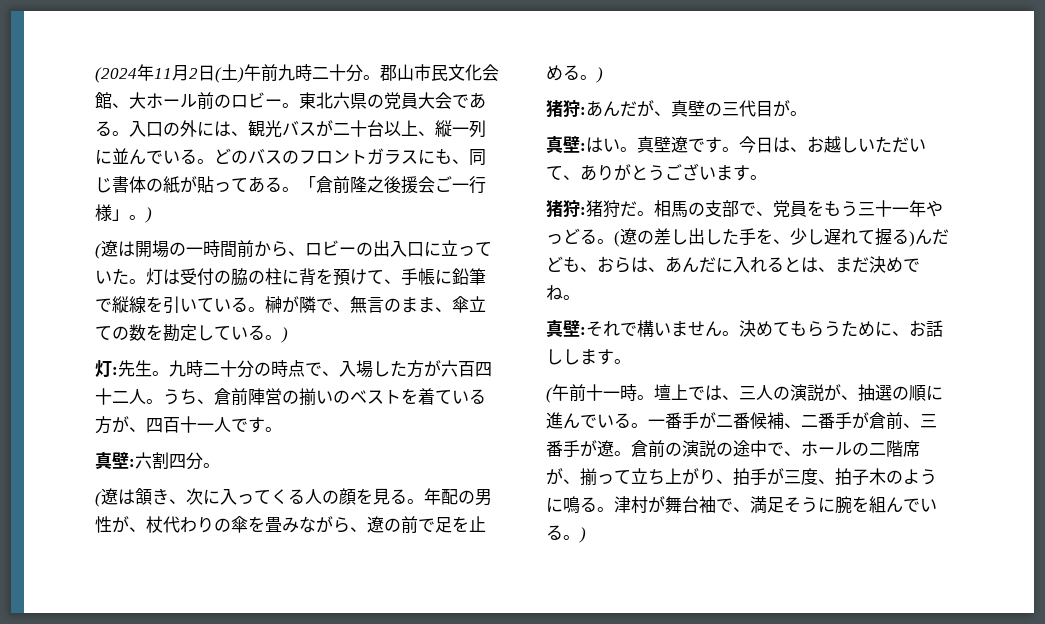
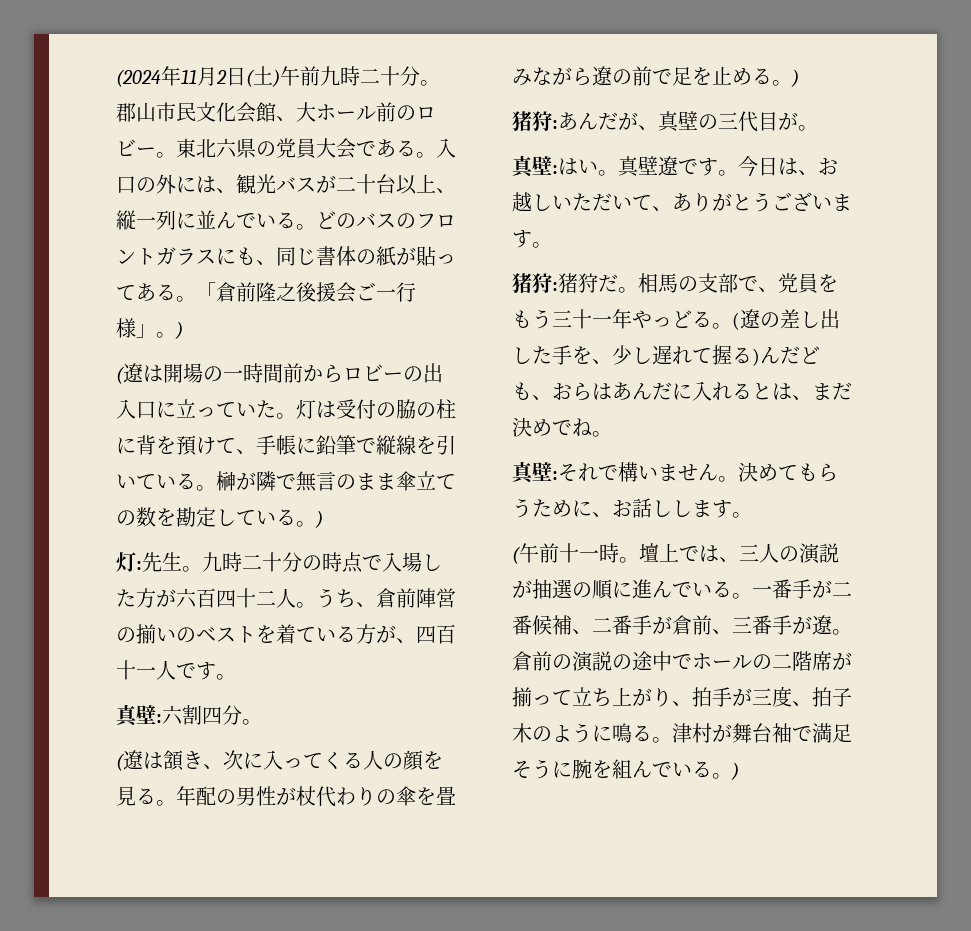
- (遼は開場の一時間前から、ロビーの出入口に立っていた。
+ (遼は開場の一時間前からロビーの出入口に立っていた。
- 榊が隣で、無言のまま、傘立ての数を勘定している。)
+ 榊が隣で無言のまま傘立ての数を勘定している。)
- 九時二十分の時点で、入場した方が六百四十二人。
+ 九時二十分の時点で入場した方が六百四十二人。
- 年配の男性が、杖代わりの傘を畳みながら、遼の前で足を止める。)
+ 年配の男性が杖代わりの傘を畳みながら遼の前で足を止める。)
- (遼の差し出した手を、少し遅れて握る)んだども、おらは、あんだに入れるとは、まだ決めでね。
+ (遼の差し出した手を、少し遅れて握る)んだども、おらはあんだに入れるとは、まだ決めでね。
- 壇上では、三人の演説が、抽選の順に進んでいる。
+ 壇上では、三人の演説が抽選の順に進んでいる。
- 倉前の演説の途中で、ホールの二階席が、揃って立ち上がり、拍手が三度、拍子木のように鳴る。
+ 倉前の演説の途中でホールの二階席が揃って立ち上がり、拍手が三度、拍子木のように鳴る。
- 津村が舞台袖で、満足そうに腕を組んでいる。)
+ 津村が舞台袖で満足そうに腕を組んでいる。)

